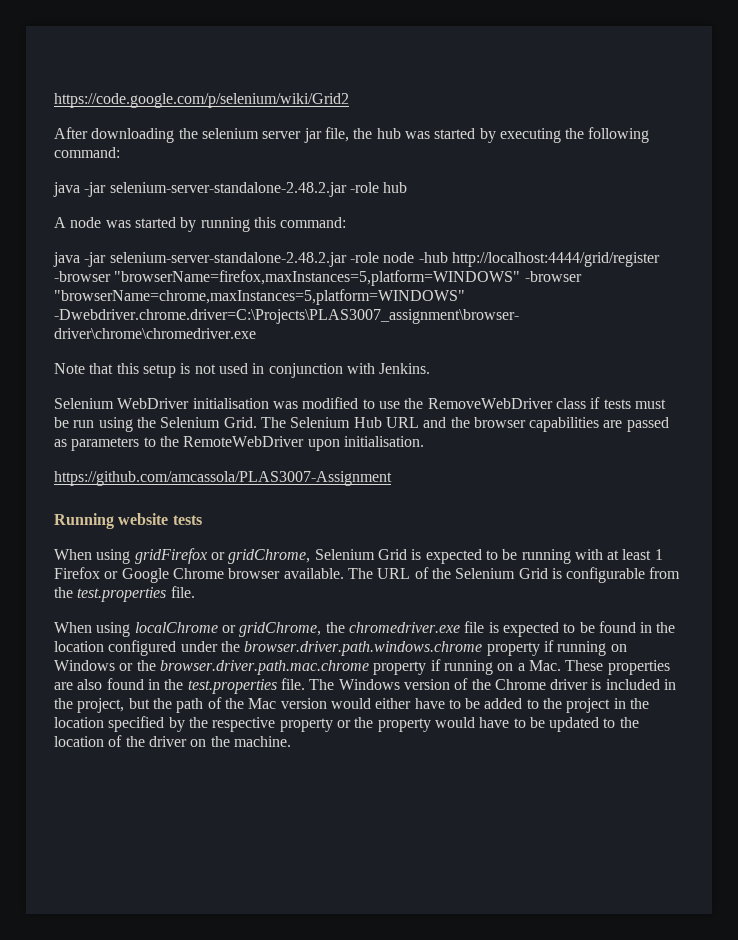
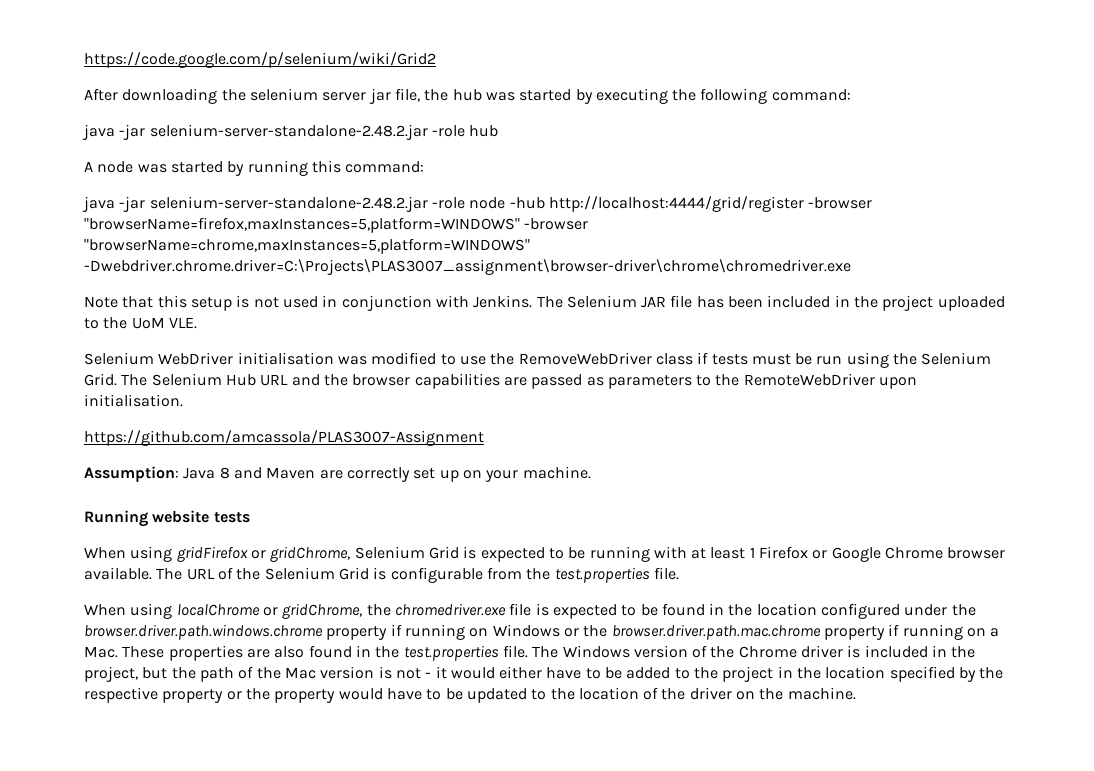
+ The Selenium JAR file has been included in the project uploaded to the UoM VLE.
+ Assumption: Java 8 and Maven are correctly set up on your machine.
- The Windows version of the Chrome driver is included in the project, but the path of the Mac version would either have to be added to the project in the location specified by the respective property or the property would have to be updated to the location of the driver on the machine.
+ The Windows version of the Chrome driver is included in the project, but the path of the Mac version is not - it would either have to be added to the project in the location specified by the respective property or the property would have to be updated to the location of the driver on the machine.

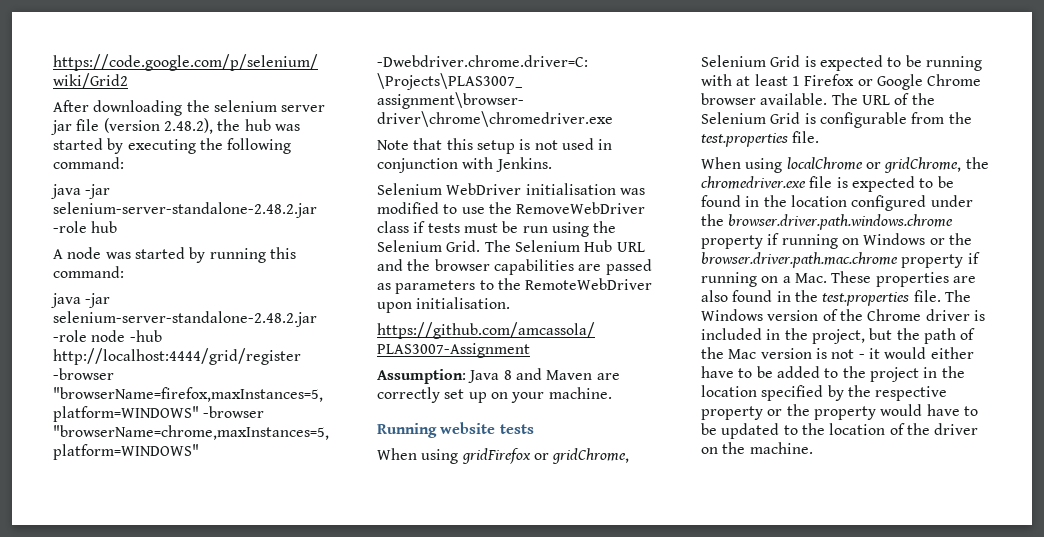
- After downloading the selenium server jar file, the hub was started by executing the following command:
+ After downloading the selenium server jar file (version 2.48.2), the hub was started by executing the following command:
- The Selenium JAR file has been included in the project uploaded to the UoM VLE.

